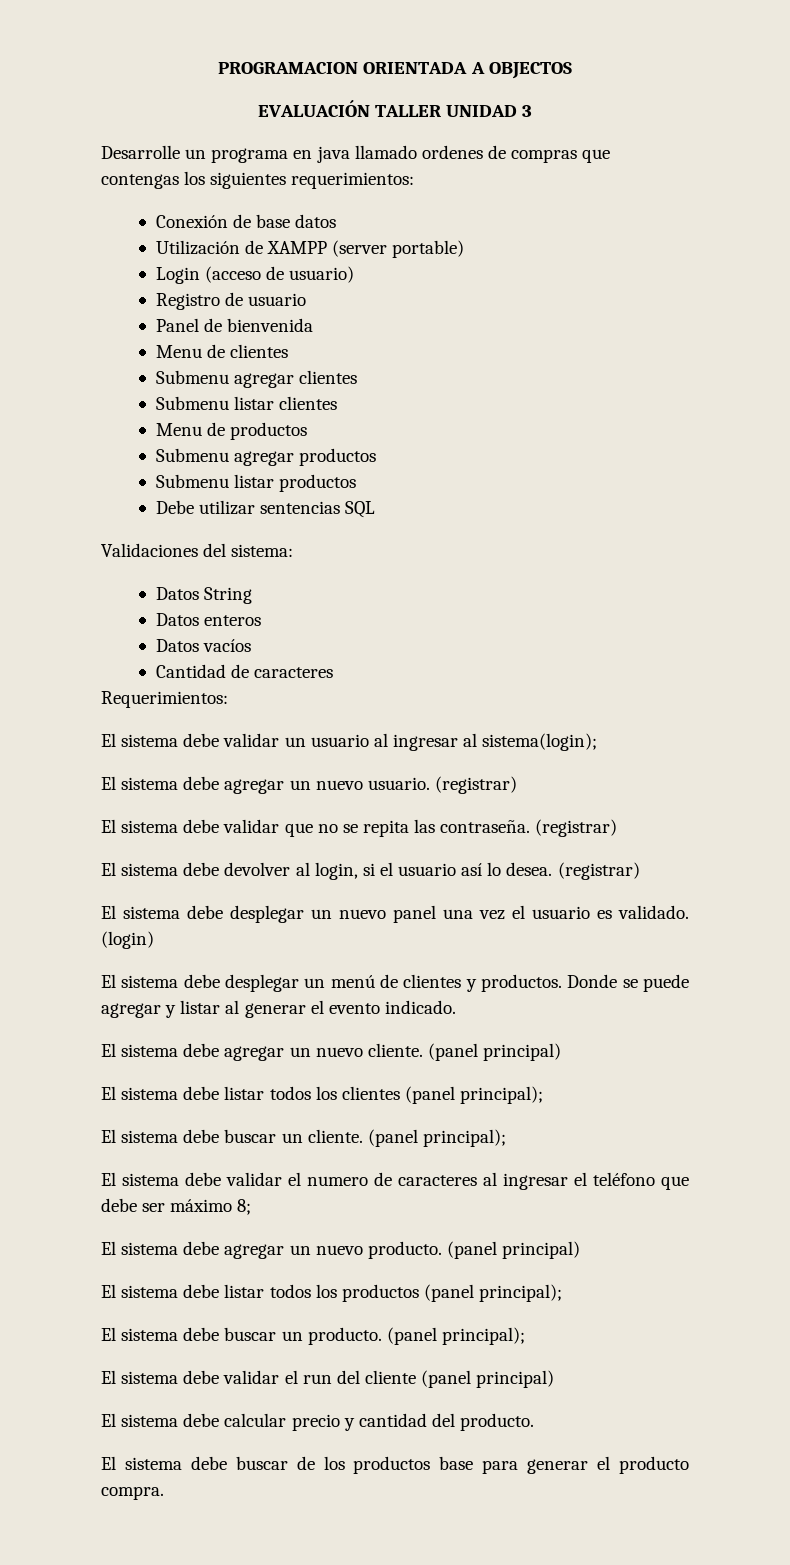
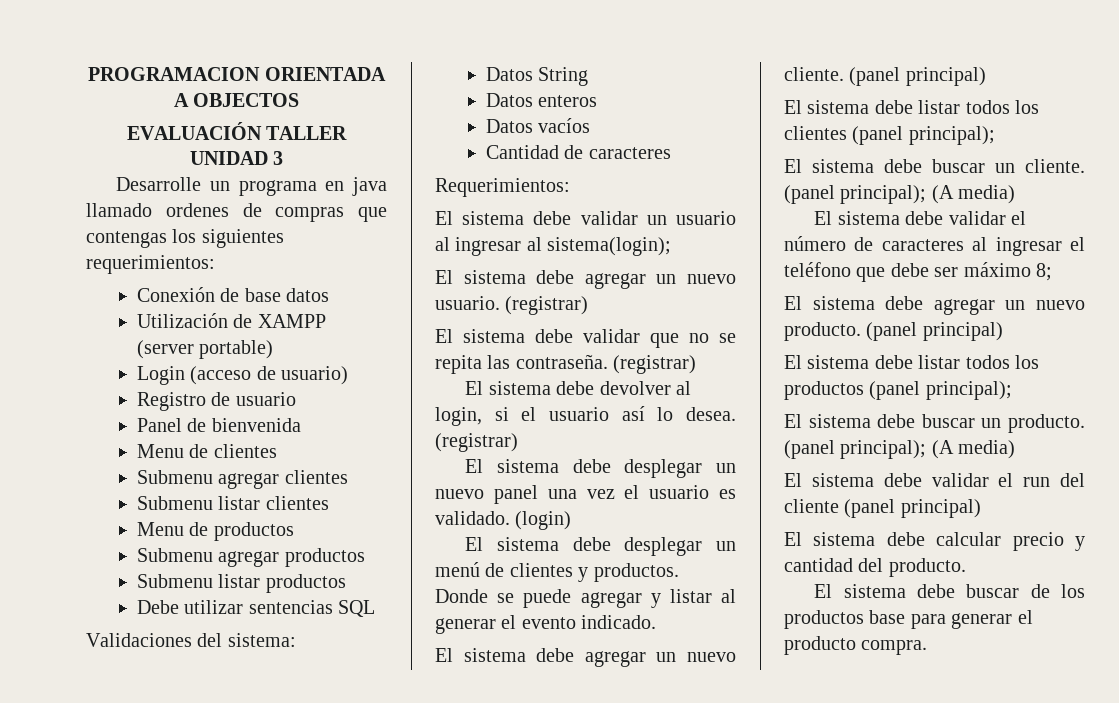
- El sistema debe buscar un cliente. (panel principal);
- El sistema debe validar el numero de caracteres al ingresar el teléfono que debe ser máximo 8;
+ El sistema debe buscar un cliente. (panel principal); (A media)
+ El sistema debe validar el número de caracteres al ingresar el teléfono que debe ser máximo 8;
- El sistema debe buscar un producto. (panel principal);
+ El sistema debe buscar un producto. (panel principal); (A media)

